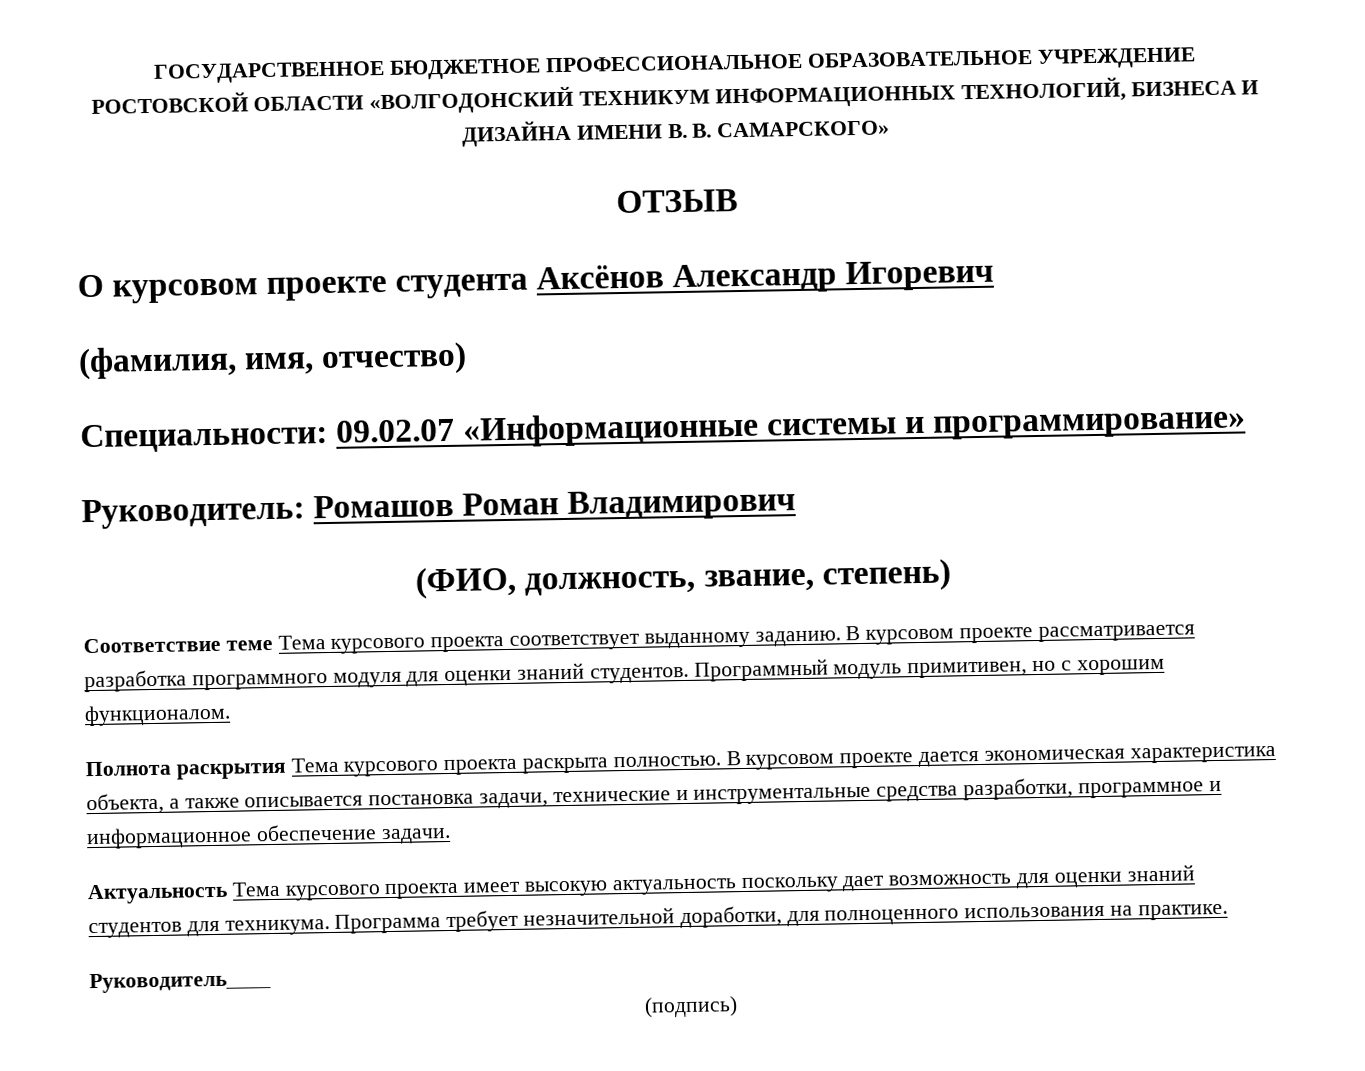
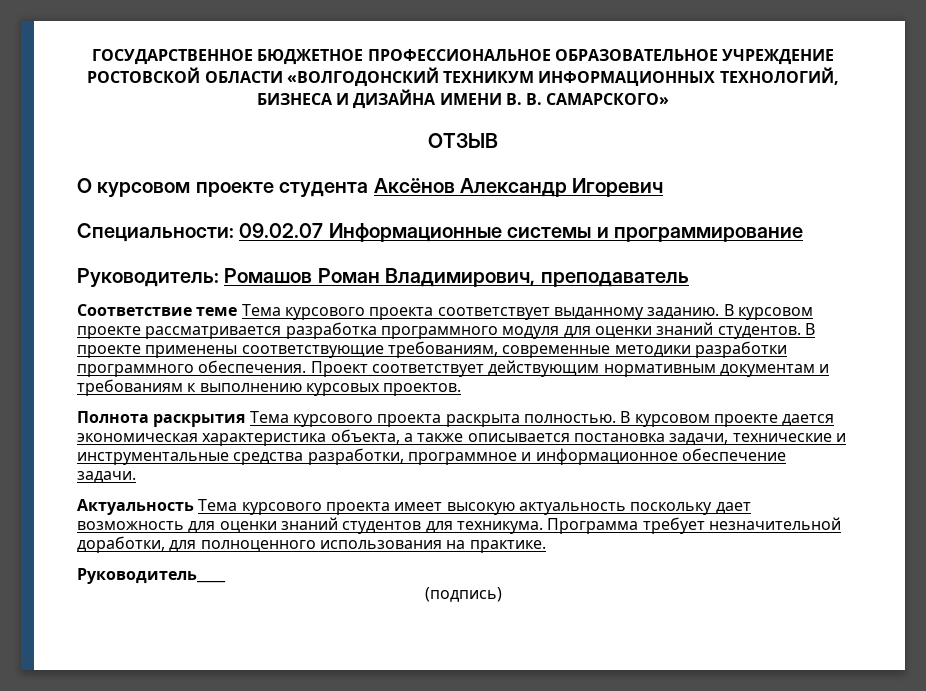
- (фамилия, имя, отчество)
- Специальности: 09.02.07 «Информационные системы и программирование»
+ Специальности: 09.02.07 Информационные системы и программирование
- Руководитель: Ромашов Роман Владимирович
- (ФИО, должность, звание, степень)
+ Руководитель: Ромашов Роман Владимирович, преподаватель
- Программный модуль примитивен, но с хорошим функционалом.
+ В проекте применены соответствующие требованиям, современные методики разработки программного обеспечения. Проект соответствует действующим нормативным документам и требованиям к выполнению курсовых проектов.

